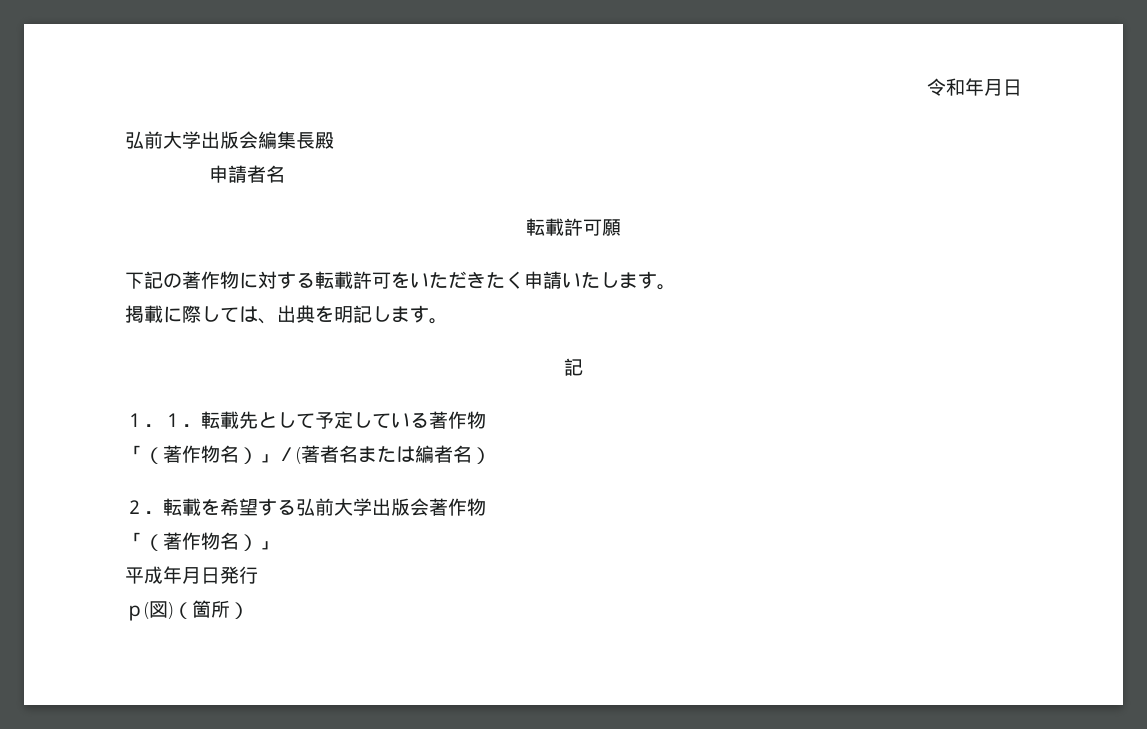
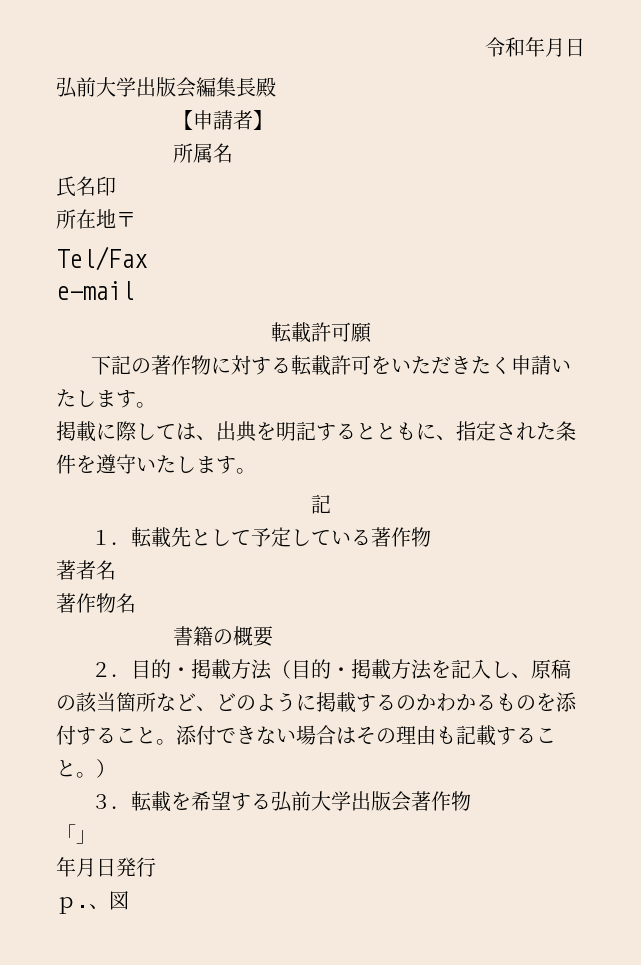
- 申請者名
+ 【申請者】
+ 所属名
+ 氏名印
+ 所在地〒
+ Tel/Fax
+ e-mail
- 掲載に際しては、出典を明記します。
+ 掲載に際しては、出典を明記するとともに、指定された条件を遵守いたします。
- １．１．転載先として予定している著作物
+ １．転載先として予定している著作物
- 「（著作物名）」／(著者名または編者名）
+ 著者名
+ 著作物名
+ 書籍の概要
+ ２．目的・掲載方法（目的・掲載方法を記入し、原稿の該当箇所など、どのように掲載するのかわかるものを添付すること。添付できない場合はその理由も記載すること。）
- ２．転載を希望する弘前大学出版会著作物
- 「（著作物名）」
+ ３．転載を希望する弘前大学出版会著作物
+ 「」
- 平成年月日発行
+ 年月日発行
- ｐ(図)（箇所）
+ ｐ.、図

